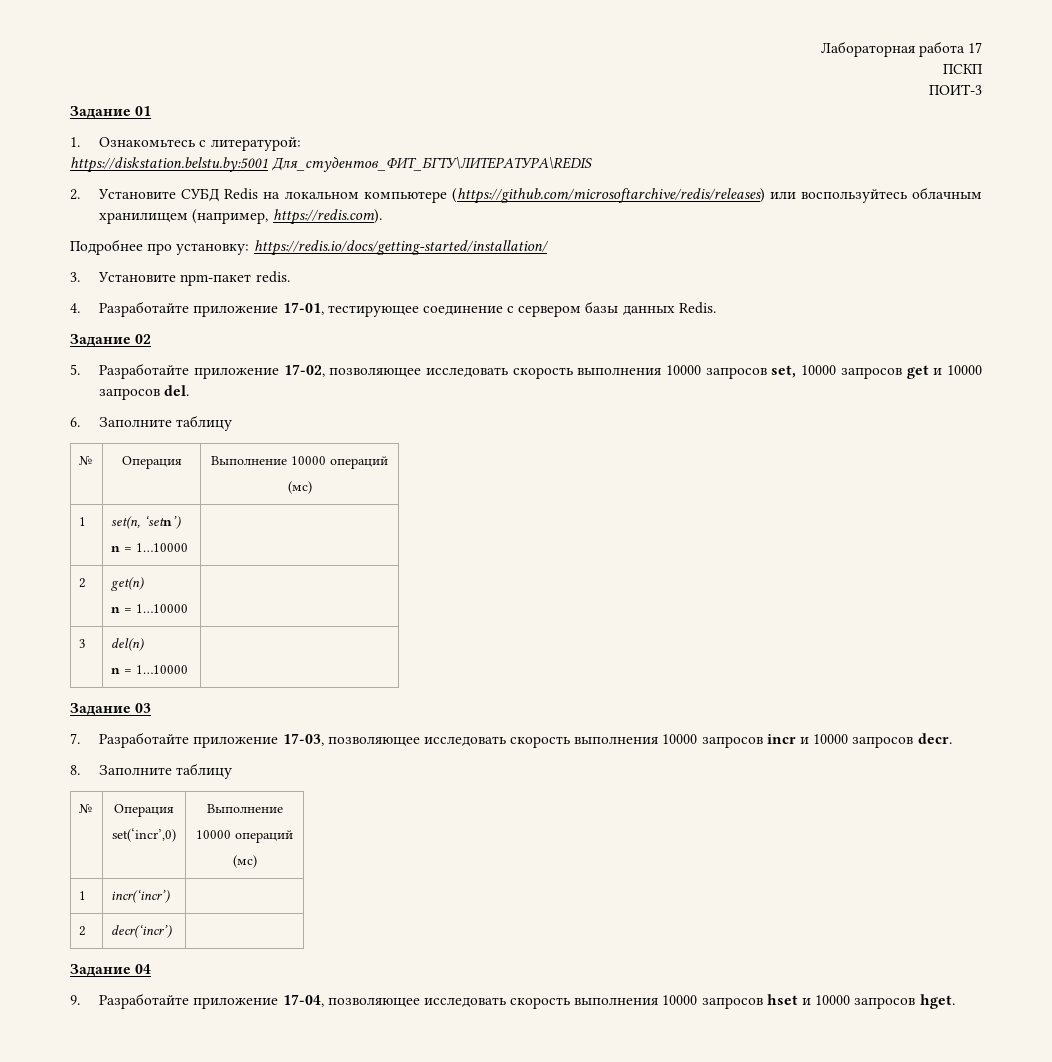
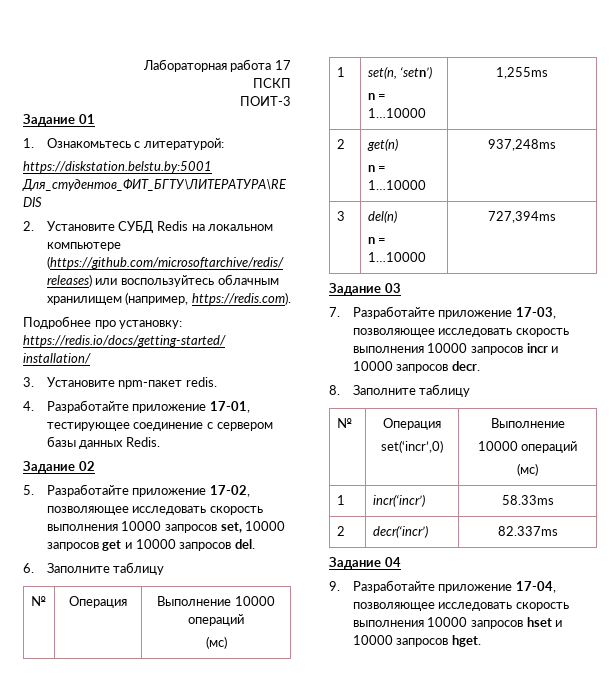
  1 | set(n, ‘setn’)
- n = 1…10000 |
+ n = 1…10000 | 1,255ms
  2 | get(n)
- n = 1…10000 |
+ n = 1…10000 | 937,248ms
  3 | del(n)
- n = 1…10000 |
+ n = 1…10000 | 727,394ms
- 1 | incr(‘incr’) |
+ 1 | incr(‘incr’) | 58.33ms
- 2 | decr(‘incr’) |
+ 2 | decr(‘incr’) | 82.337ms

